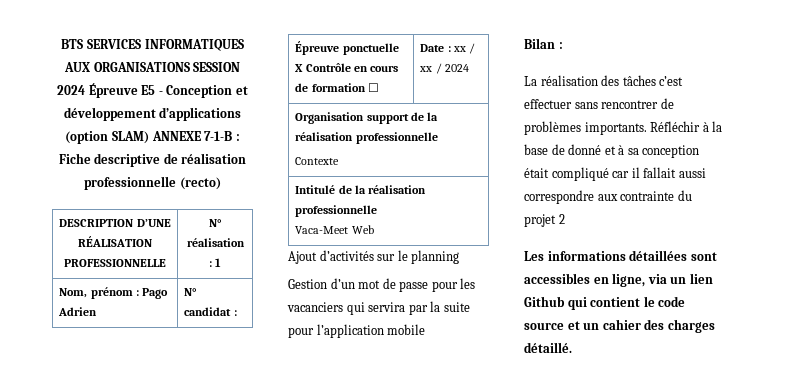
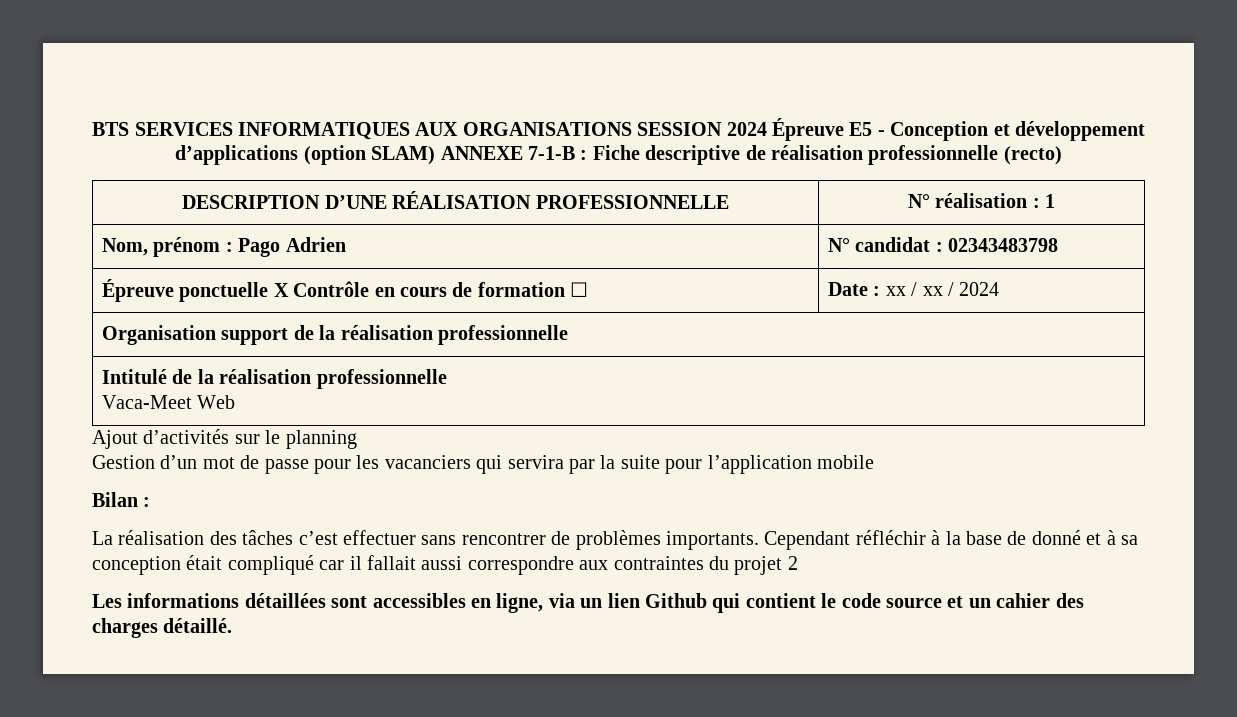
- Nom, prénom : Pago Adrien | N° candidat :
+ Nom, prénom : Pago Adrien | N° candidat : 02343483798
  Organisation support de la réalisation professionnelle
- Contexte
- Réfléchir à la base de donné et à sa conception était compliqué car il fallait aussi correspondre aux contrainte du projet 2
+ Cependant réfléchir à la base de donné et à sa conception était compliqué car il fallait aussi correspondre aux contraintes du projet 2

